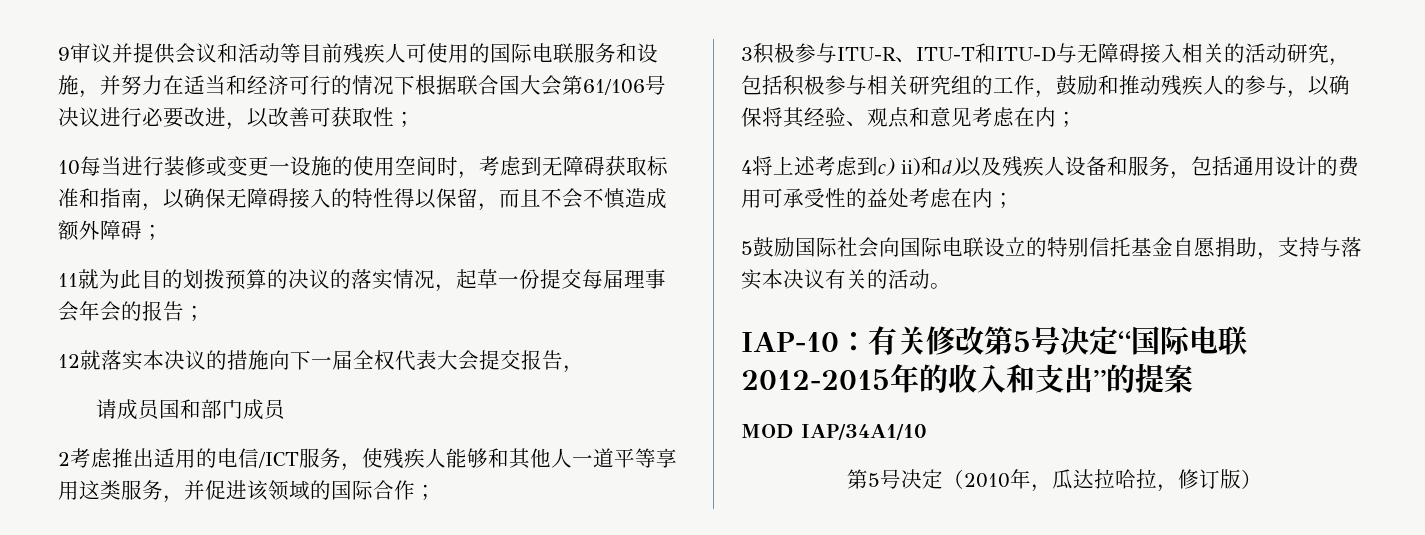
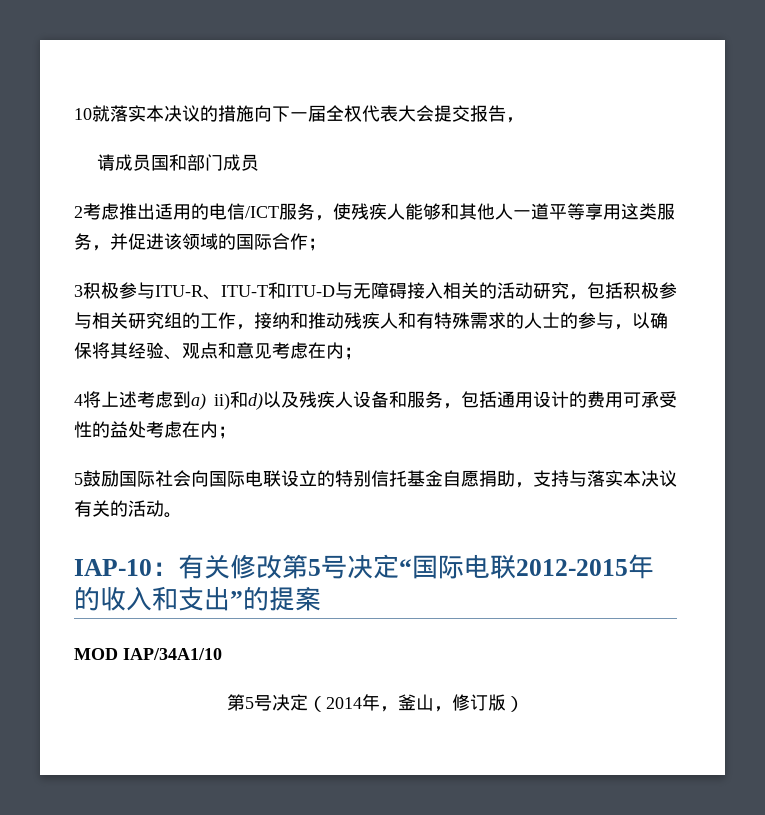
- 9审议并提供会议和活动等目前残疾人可使用的国际电联服务和设施，并努力在适当和经济可行的情况下根据联合国大会第61/106号决议进行必要改进，以改善可获取性；
- 10每当进行装修或变更一设施的使用空间时，考虑到无障碍获取标准和指南，以确保无障碍接入的特性得以保留，而且不会不慎造成额外障碍；
- 11就为此目的划拨预算的决议的落实情况，起草一份提交每届理事会年会的报告；
- 12就落实本决议的措施向下一届全权代表大会提交报告，
+ 10就落实本决议的措施向下一届全权代表大会提交报告，
- 3积极参与ITU-R、ITU-T和ITU-D与无障碍接入相关的活动研究，包括积极参与相关研究组的工作，鼓励和推动残疾人的参与，以确保将其经验、观点和意见考虑在内；
+ 3积极参与ITU-R、ITU-T和ITU-D与无障碍接入相关的活动研究，包括积极参与相关研究组的工作，接纳和推动残疾人和有特殊需求的人士的参与，以确保将其经验、观点和意见考虑在内；
- 4将上述考虑到c) ii)和d)以及残疾人设备和服务，包括通用设计的费用可承受性的益处考虑在内；
+ 4将上述考虑到a) ii)和d)以及残疾人设备和服务，包括通用设计的费用可承受性的益处考虑在内；
- 第5号决定（2010年，瓜达拉哈拉，修订版）
+ 第5号决定（2014年，釜山，修订版）

